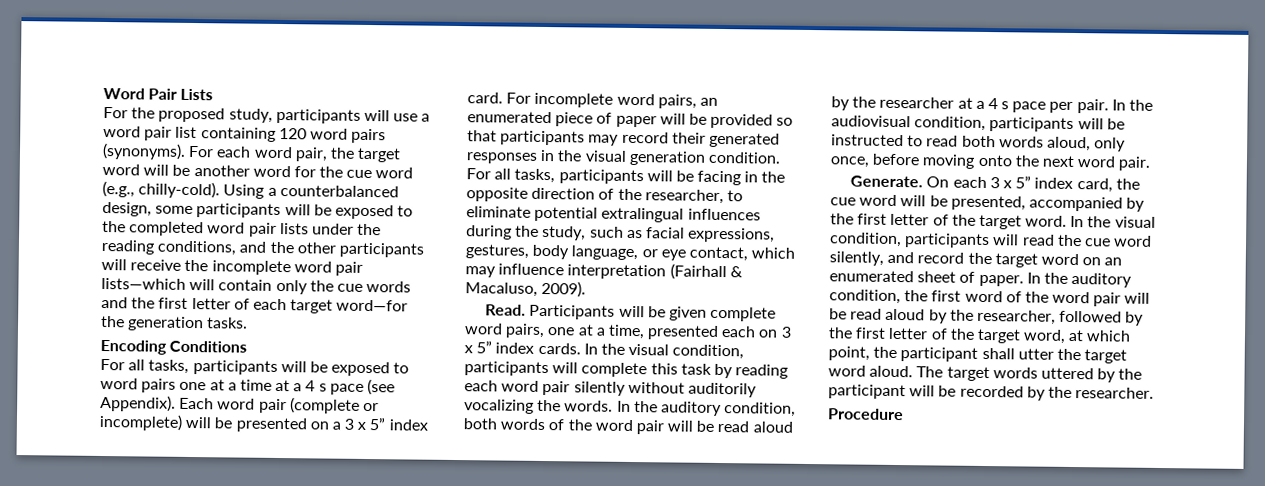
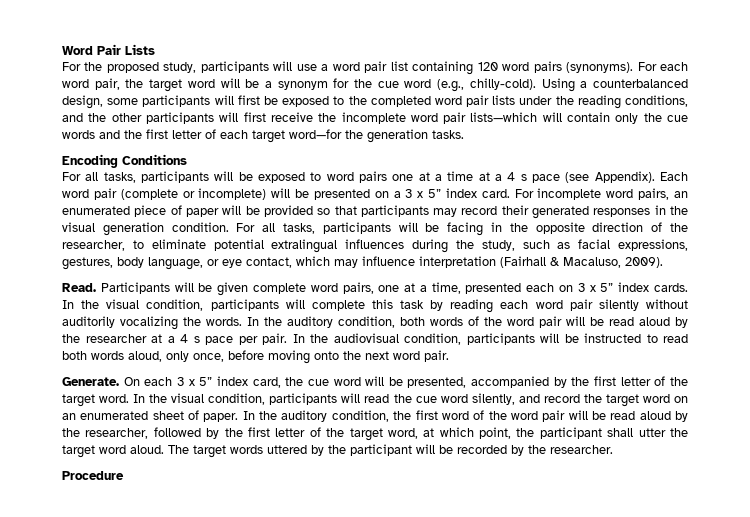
- For each word pair, the target word will be another word for the cue word (e.g., chilly-cold).
+ For each word pair, the target word will be a synonym for the cue word (e.g., chilly-cold).
- Using a counterbalanced design, some participants will be exposed to the completed word pair lists under the reading conditions, and the other participants will receive the incomplete word pair lists—which will contain only the cue words and the first letter of each target word—for the generation tasks.
+ Using a counterbalanced design, some participants will first be exposed to the completed word pair lists under the reading conditions, and the other participants will first receive the incomplete word pair lists—which will contain only the cue words and the first letter of each target word—for the generation tasks.

